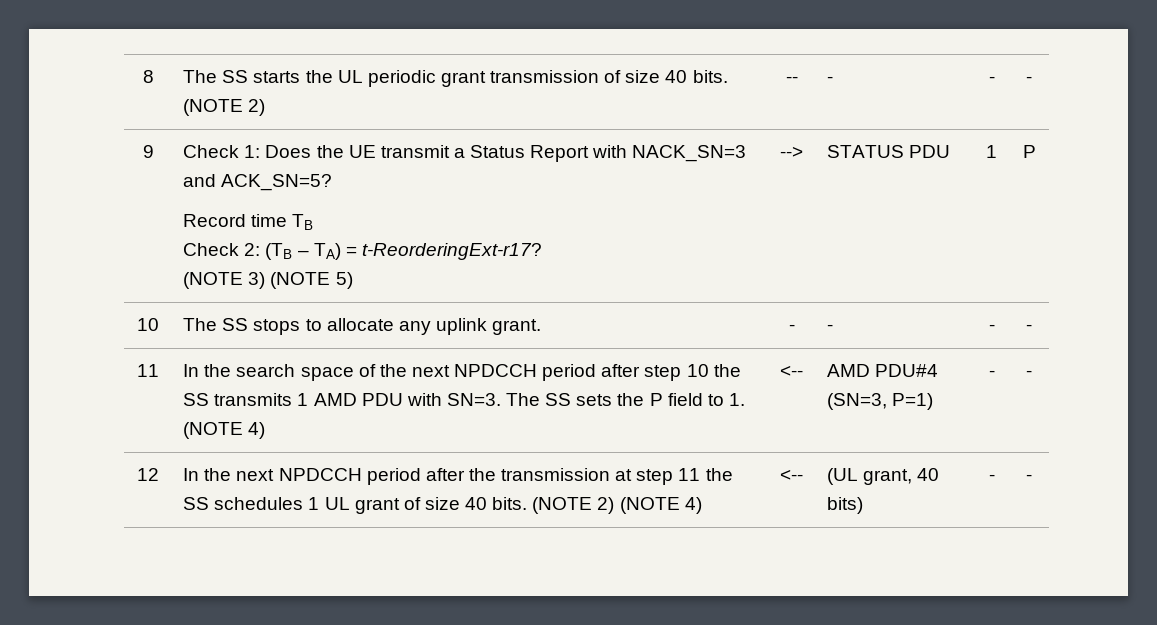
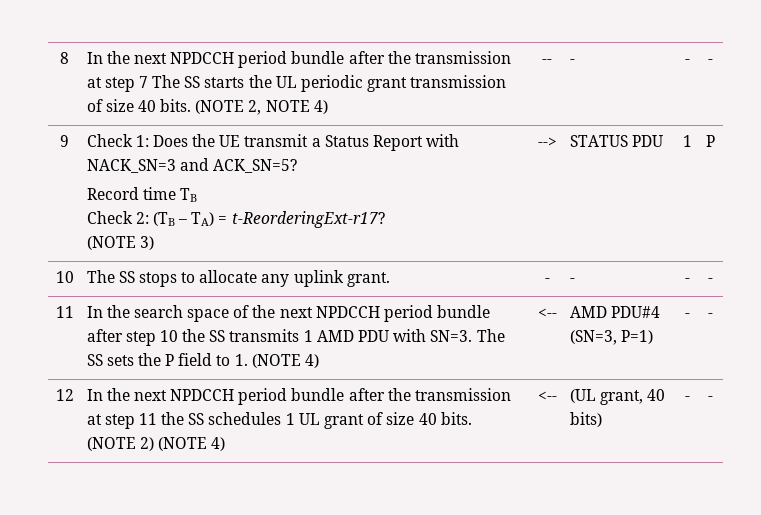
- 8 | The SS starts the UL periodic grant transmission of size 40 bits. (NOTE 2) | -- | - | - | -
+ 8 | In the next NPDCCH period bundle after the transmission at step 7 The SS starts the UL periodic grant transmission of size 40 bits. (NOTE 2, NOTE 4) | -- | - | - | -
  9 | Check 1: Does the UE transmit a Status Report with NACK_SN=3 and ACK_SN=5?
  Record time TB
  Check 2: (TB – TA) = t-ReorderingExt-r17?
- (NOTE 3) (NOTE 5) | --> | STATUS PDU | 1 | P
+ (NOTE 3) | --> | STATUS PDU | 1 | P
- 11 | In the search space of the next NPDCCH period after step 10 the SS transmits 1 AMD PDU with SN=3. The SS sets the P field to 1. (NOTE 4) | <-- | AMD PDU#4 (SN=3, P=1) | - | -
+ 11 | In the search space of the next NPDCCH period bundle after step 10 the SS transmits 1 AMD PDU with SN=3. The SS sets the P field to 1. (NOTE 4) | <-- | AMD PDU#4 (SN=3, P=1) | - | -
- 12 | In the next NPDCCH period after the transmission at step 11 the SS schedules 1 UL grant of size 40 bits. (NOTE 2) (NOTE 4) | <-- | (UL grant, 40 bits) | - | -
+ 12 | In the next NPDCCH period bundle after the transmission at step 11 the SS schedules 1 UL grant of size 40 bits. (NOTE 2) (NOTE 4) | <-- | (UL grant, 40 bits) | - | -

